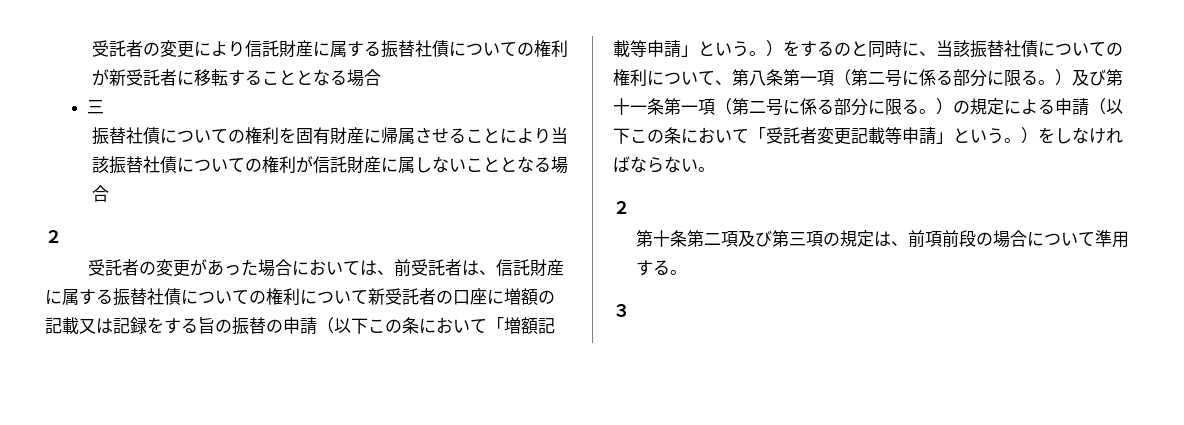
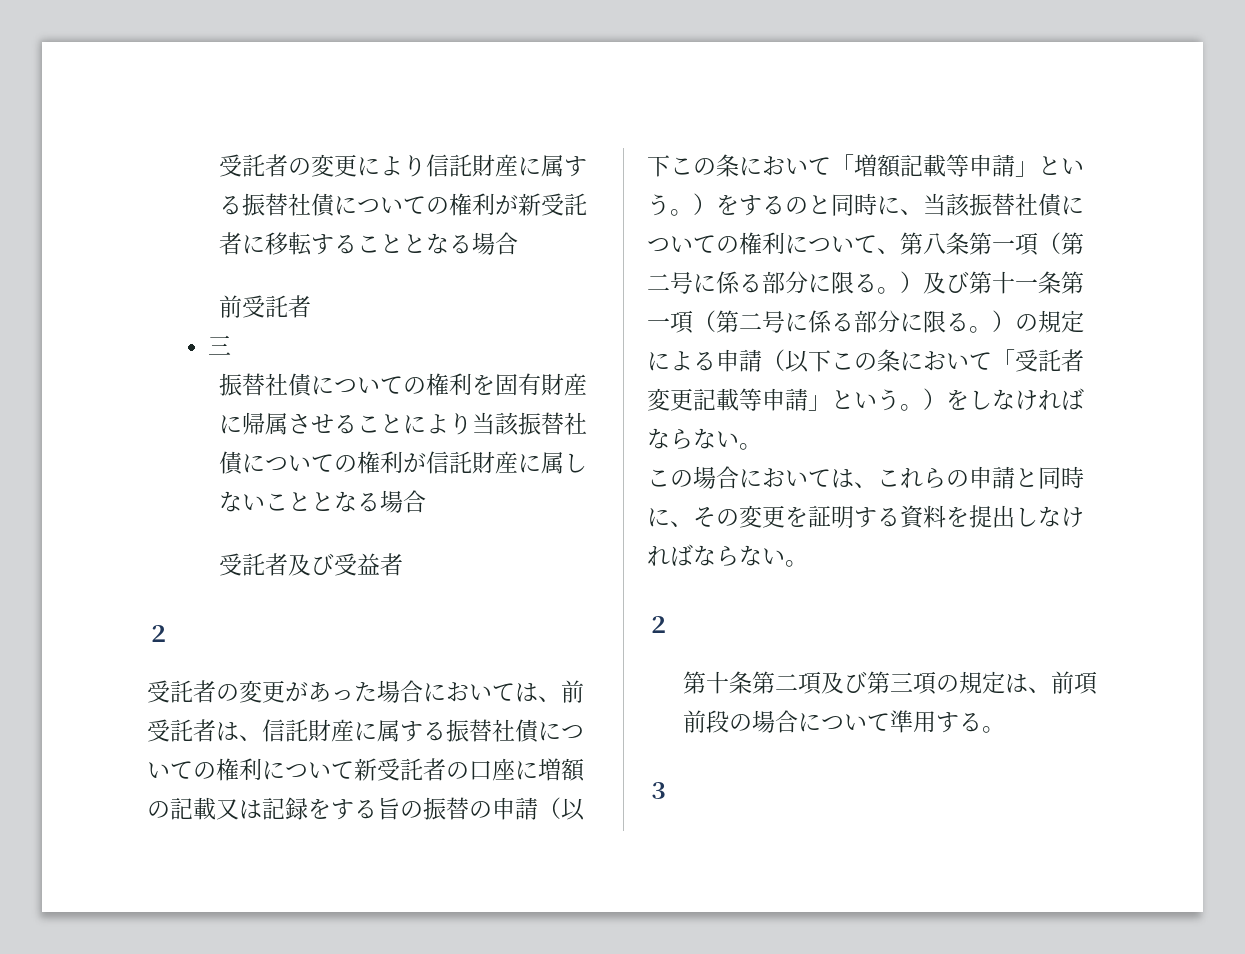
  受託者の変更により信託財産に属する振替社債についての権利が新受託者に移転することとなる場合
+ 前受託者
+ 受託者及び受益者
+ この場合においては、これらの申請と同時に、その変更を証明する資料を提出しなければならない。

